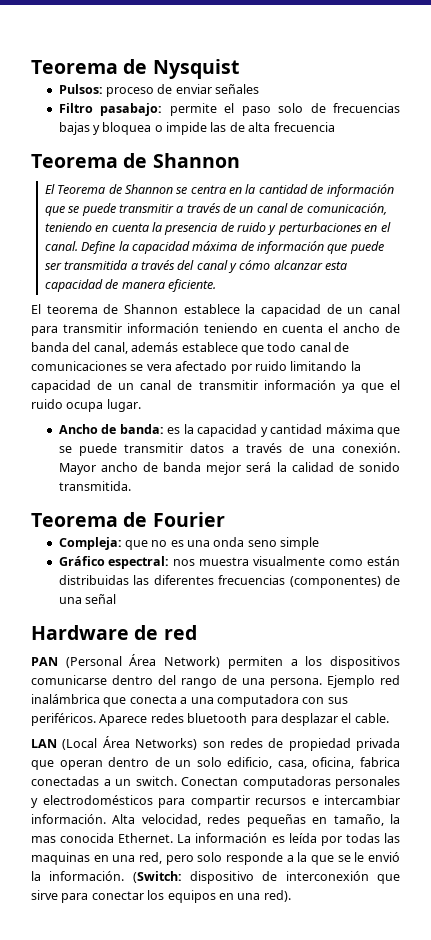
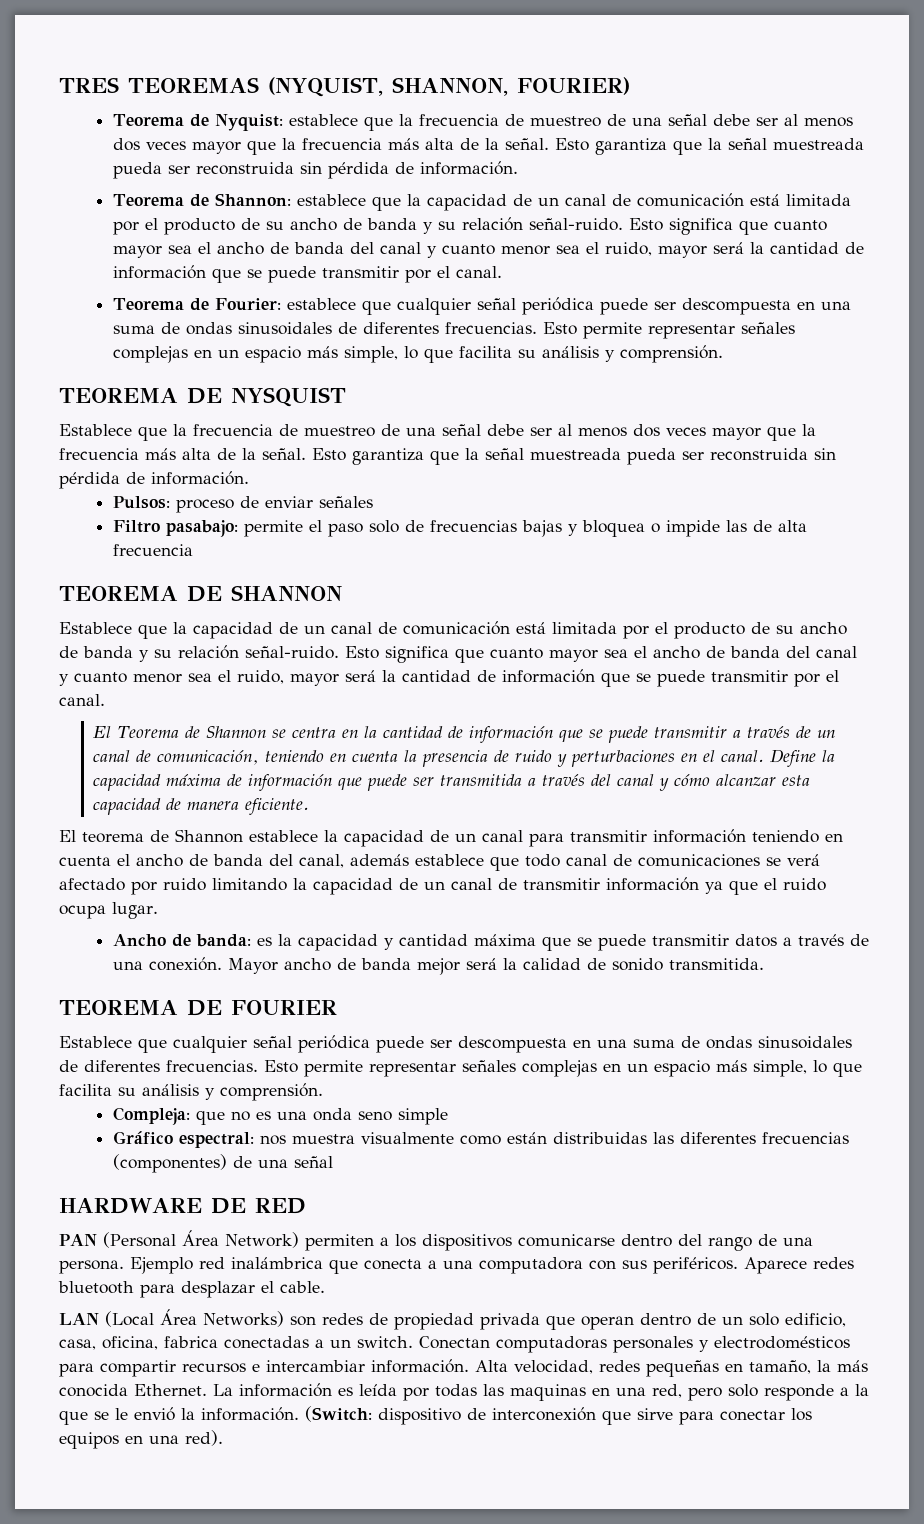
- Teorema de Nysquist
+ TRES TEOREMAS (NYQUIST, SHANNON, FOURIER)
+ Teorema de Nyquist: establece que la frecuencia de muestreo de una señal debe ser al menos dos veces mayor que la frecuencia más alta de la señal. Esto garantiza que la señal muestreada pueda ser reconstruida sin pérdida de información.
+ Teorema de Shannon: establece que la capacidad de un canal de comunicación está limitada por el producto de su ancho de banda y su relación señal-ruido. Esto significa que cuanto mayor sea el ancho de banda del canal y cuanto menor sea el ruido, mayor será la cantidad de información que se puede transmitir por el canal.
+ Teorema de Fourier: establece que cualquier señal periódica puede ser descompuesta en una suma de ondas sinusoidales de diferentes frecuencias. Esto permite representar señales complejas en un espacio más simple, lo que facilita su análisis y comprensión.
+ TEOREMA DE NYSQUIST
+ Establece que la frecuencia de muestreo de una señal debe ser al menos dos veces mayor que la frecuencia más alta de la señal. Esto garantiza que la señal muestreada pueda ser reconstruida sin pérdida de información.
  Filtro pasabajo: permite el paso solo de frecuencias bajas y bloquea o impide las de alta frecuencia
- Teorema de Shannon
+ TEOREMA DE SHANNON
+ Establece que la capacidad de un canal de comunicación está limitada por el producto de su ancho de banda y su relación señal-ruido. Esto significa que cuanto mayor sea el ancho de banda del canal y cuanto menor sea el ruido, mayor será la cantidad de información que se puede transmitir por el canal.
- El teorema de Shannon establece la capacidad de un canal para transmitir información teniendo en cuenta el ancho de banda del canal, además establece que todo canal de comunicaciones se vera afectado por ruido limitando la capacidad de un canal de transmitir información ya que el ruido ocupa lugar.
+ El teorema de Shannon establece la capacidad de un canal para transmitir información teniendo en cuenta el ancho de banda del canal, además establece que todo canal de comunicaciones se verá afectado por ruido limitando la capacidad de un canal de transmitir información ya que el ruido ocupa lugar.
- Teorema de Fourier
+ TEOREMA DE FOURIER
+ Establece que cualquier señal periódica puede ser descompuesta en una suma de ondas sinusoidales de diferentes frecuencias. Esto permite representar señales complejas en un espacio más simple, lo que facilita su análisis y comprensión.
- Hardware de red
+ HARDWARE DE RED
- Alta velocidad, redes pequeñas en tamaño, la mas conocida Ethernet.
+ Alta velocidad, redes pequeñas en tamaño, la más conocida Ethernet.

